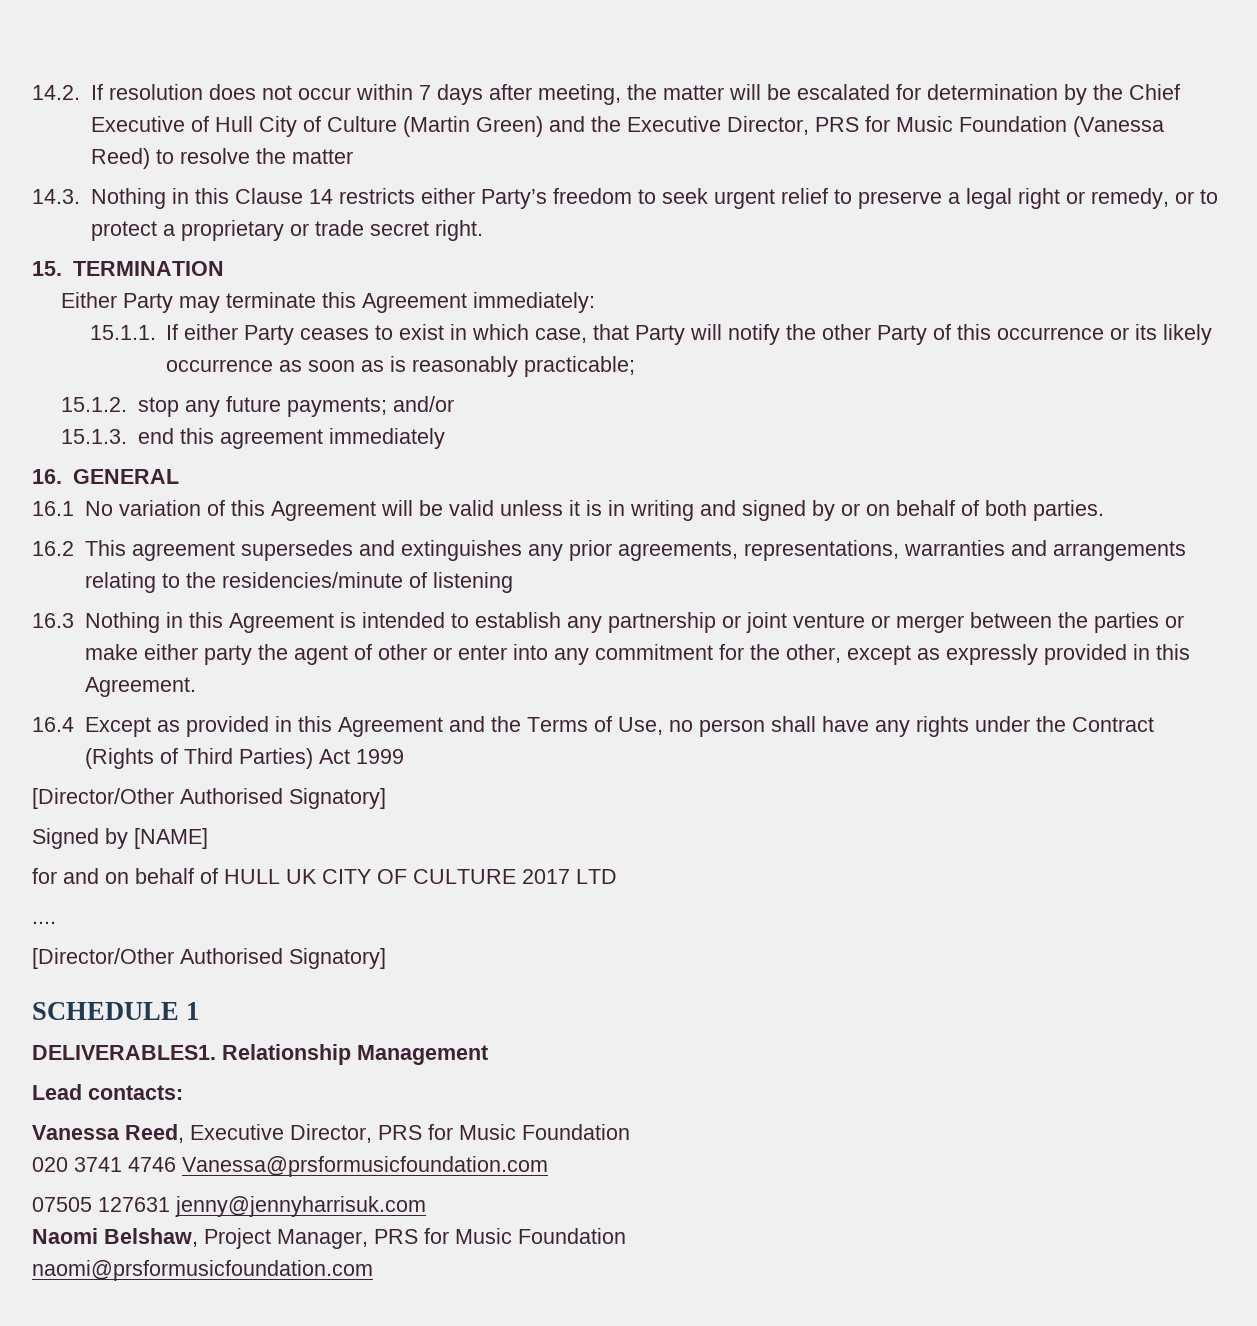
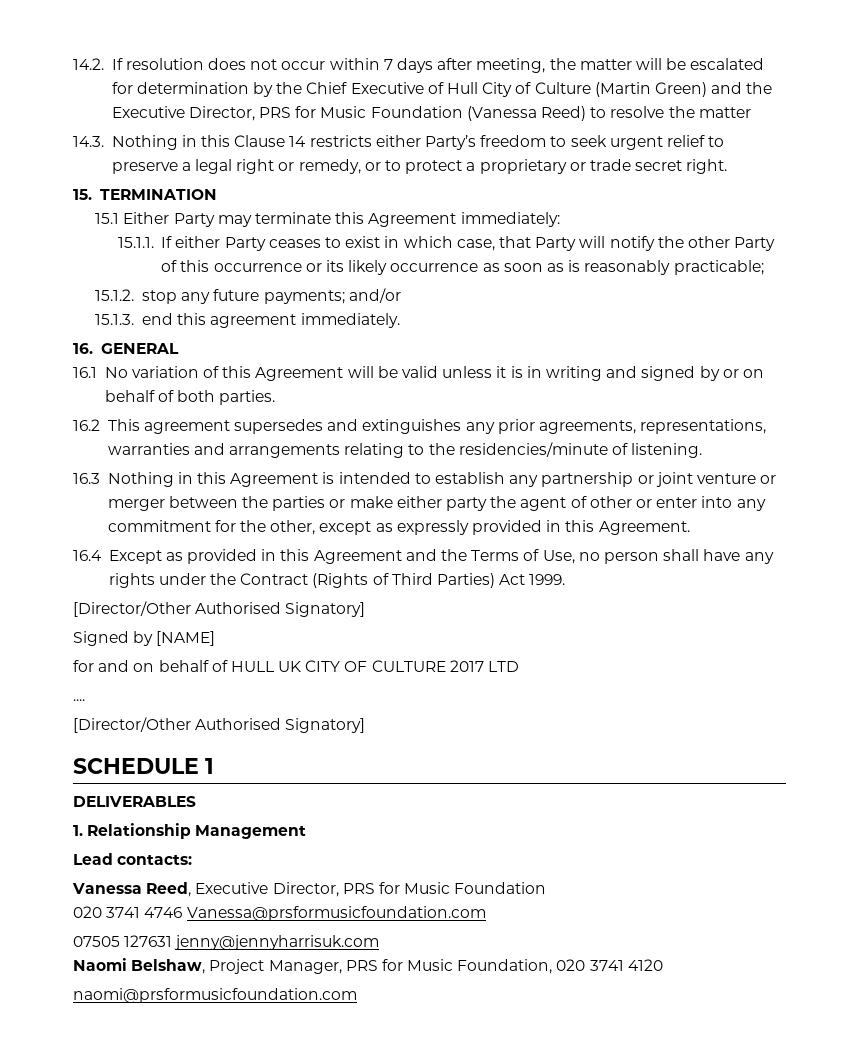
- Either Party may terminate this Agreement immediately:
+ 15.1 Either Party may terminate this Agreement immediately:
- 15.1.3. end this agreement immediately
+ 15.1.3. end this agreement immediately.
- 16.2 This agreement supersedes and extinguishes any prior agreements, representations, warranties and arrangements relating to the residencies/minute of listening
+ 16.2 This agreement supersedes and extinguishes any prior agreements, representations, warranties and arrangements relating to the residencies/minute of listening.
- 16.4 Except as provided in this Agreement and the Terms of Use, no person shall have any rights under the Contract (Rights of Third Parties) Act 1999
+ 16.4 Except as provided in this Agreement and the Terms of Use, no person shall have any rights under the Contract (Rights of Third Parties) Act 1999.
- DELIVERABLES1. Relationship Management
+ DELIVERABLES
+ 1. Relationship Management
- Naomi Belshaw, Project Manager, PRS for Music Foundation
+ Naomi Belshaw, Project Manager, PRS for Music Foundation, 020 3741 4120

